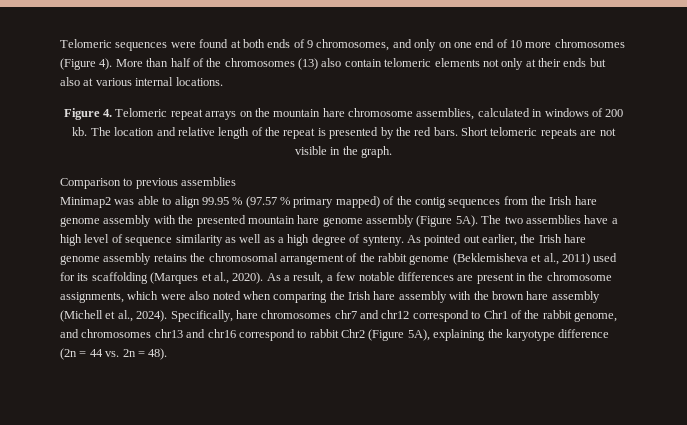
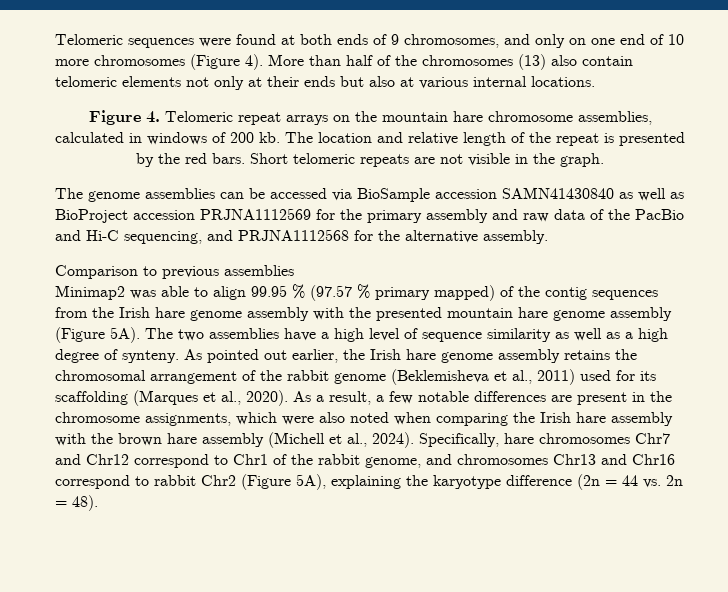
+ The genome assemblies can be accessed via BioSample accession SAMN41430840 as well as BioProject accession PRJNA1112569 for the primary assembly and raw data of the PacBio and Hi-C sequencing, and PRJNA1112568 for the alternative assembly.
- Specifically, hare chromosomes chr7 and chr12 correspond to Chr1 of the rabbit genome, and chromosomes chr13 and chr16 correspond to rabbit Chr2 (Figure 5A), explaining the karyotype difference (2n = 44 vs. 2n = 48).
+ Specifically, hare chromosomes Chr7 and Chr12 correspond to Chr1 of the rabbit genome, and chromosomes Chr13 and Chr16 correspond to rabbit Chr2 (Figure 5A), explaining the karyotype difference (2n = 44 vs. 2n = 48).

